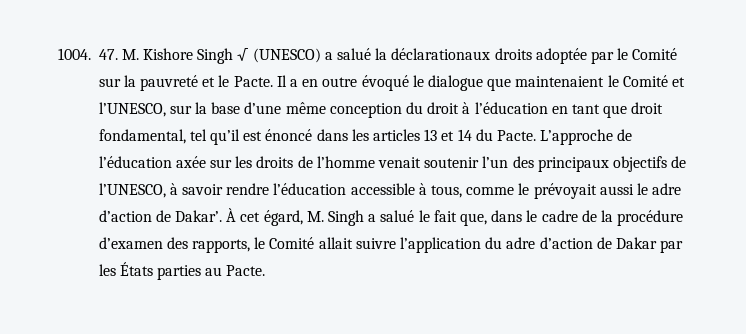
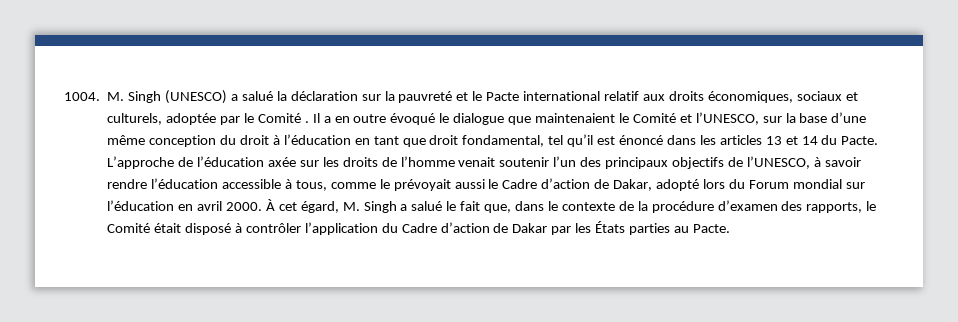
- 47. M. Kishore Singh √ (UNESCO) a salué la déclarationaux droits adoptée par le Comité sur la pauvreté et le Pacte.
+ M. Singh (UNESCO) a salué la déclaration sur la pauvreté et le Pacte international relatif aux droits économiques, sociaux et culturels, adoptée par le Comité .
- L’approche de l’éducation axée sur les droits de l’homme venait soutenir l’un des principaux objectifs de l’UNESCO, à savoir rendre l’éducation accessible à tous, comme le prévoyait aussi le adre d’action de Dakar’.
+ L’approche de l’éducation axée sur les droits de l’homme venait soutenir l’un des principaux objectifs de l’UNESCO, à savoir rendre l’éducation accessible à tous, comme le prévoyait aussi le Cadre d’action de Dakar, adopté lors du Forum mondial sur l’éducation en avril 2000.
- À cet égard, M. Singh a salué le fait que, dans le cadre de la procédure d’examen des rapports, le Comité allait suivre l’application du adre d’action de Dakar par les États parties au Pacte.
+ À cet égard, M. Singh a salué le fait que, dans le contexte de la procédure d’examen des rapports, le Comité était disposé à contrôler l’application du Cadre d’action de Dakar par les États parties au Pacte.

